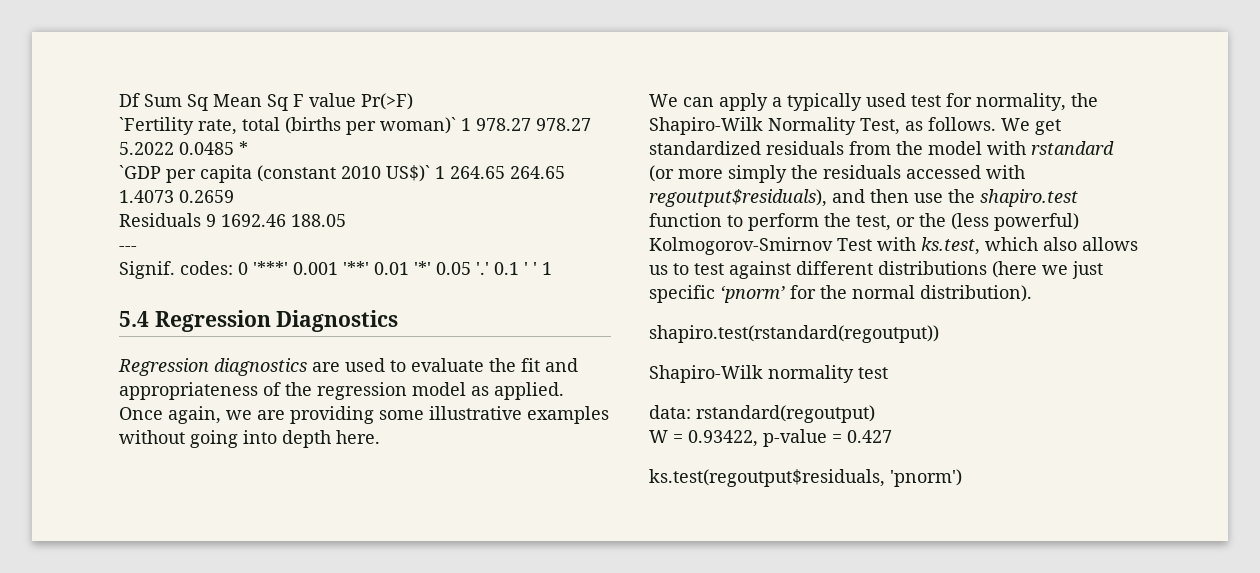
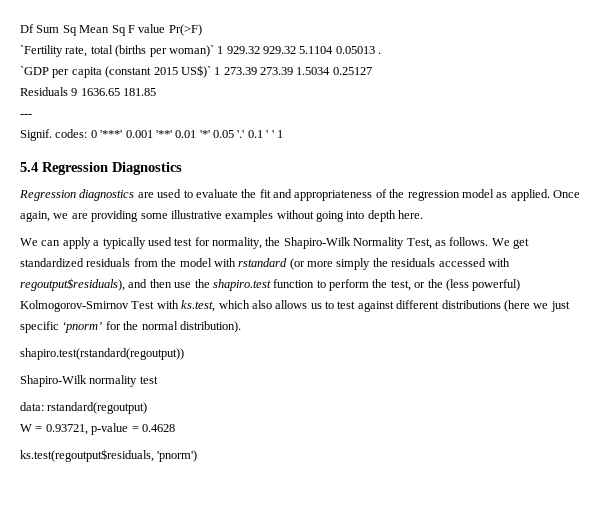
- `Fertility rate, total (births per woman)` 1 978.27 978.27 5.2022 0.0485 *
+ `Fertility rate, total (births per woman)` 1 929.32 929.32 5.1104 0.05013 .
- `GDP per capita (constant 2010 US$)` 1 264.65 264.65 1.4073 0.2659
+ `GDP per capita (constant 2015 US$)` 1 273.39 273.39 1.5034 0.25127
- Residuals 9 1692.46 188.05
+ Residuals 9 1636.65 181.85
- W = 0.93422, p-value = 0.427
+ W = 0.93721, p-value = 0.4628

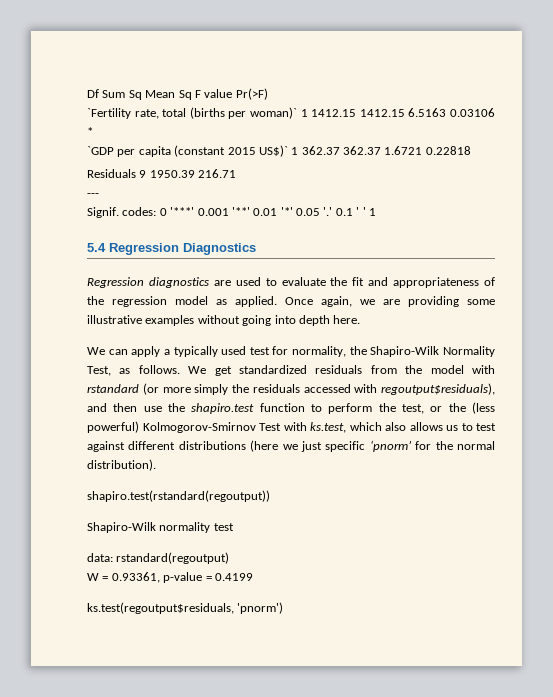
- `Fertility rate, total (births per woman)` 1 929.32 929.32 5.1104 0.05013 .
+ `Fertility rate, total (births per woman)` 1 1412.15 1412.15 6.5163 0.03106 *
- `GDP per capita (constant 2015 US$)` 1 273.39 273.39 1.5034 0.25127
+ `GDP per capita (constant 2015 US$)` 1 362.37 362.37 1.6721 0.22818
- Residuals 9 1636.65 181.85
+ Residuals 9 1950.39 216.71
- W = 0.93721, p-value = 0.4628
+ W = 0.93361, p-value = 0.4199

